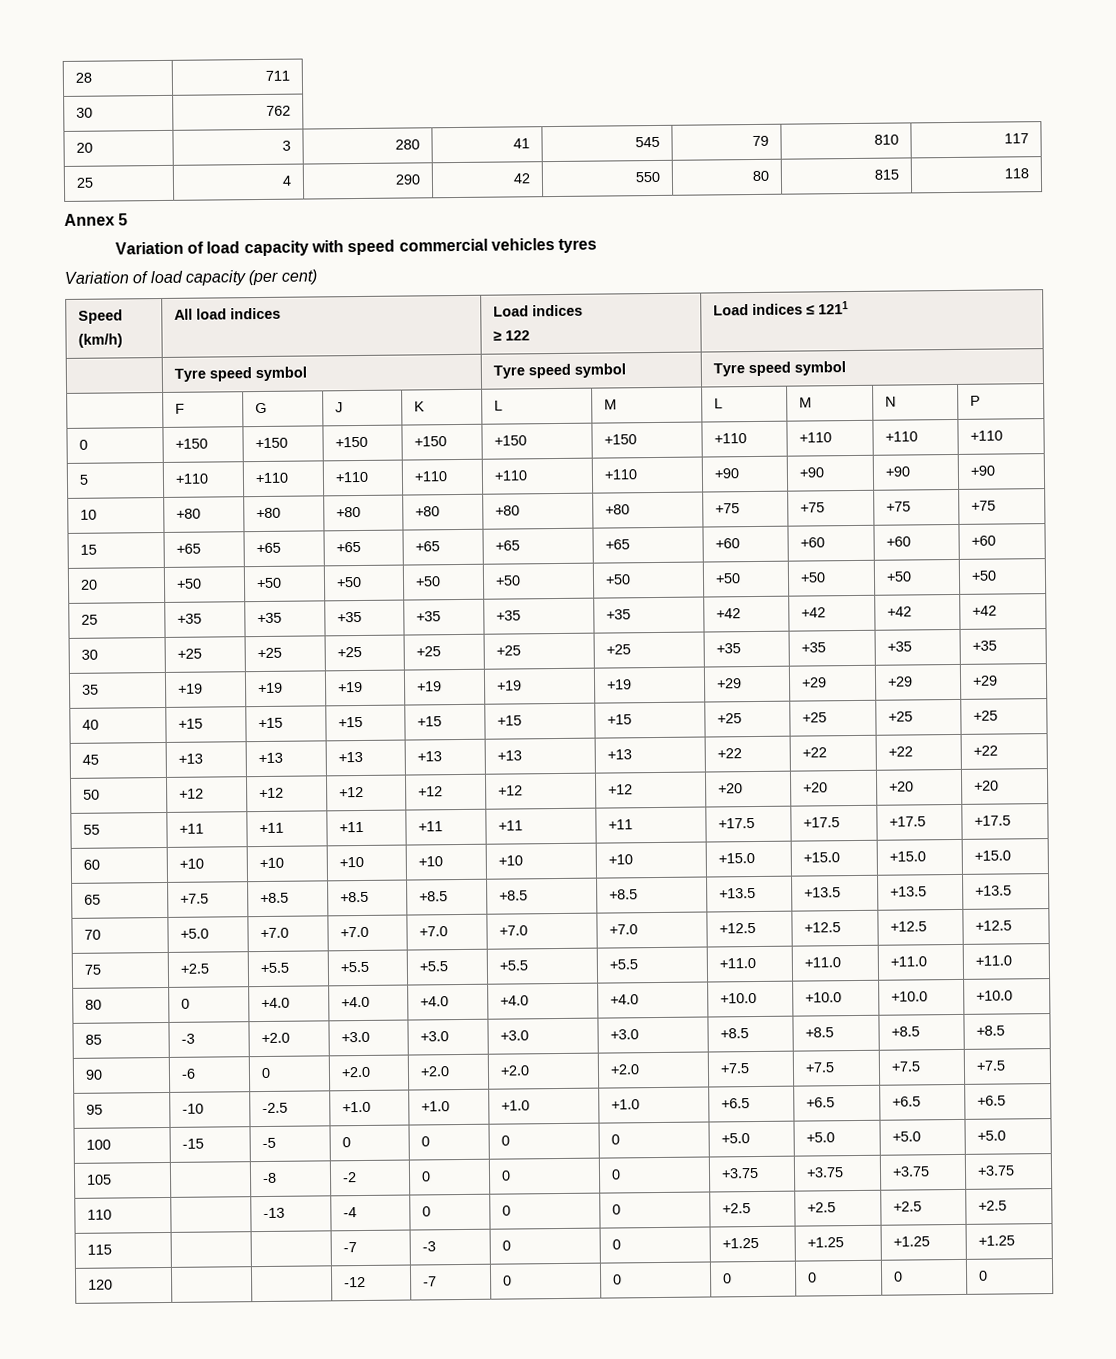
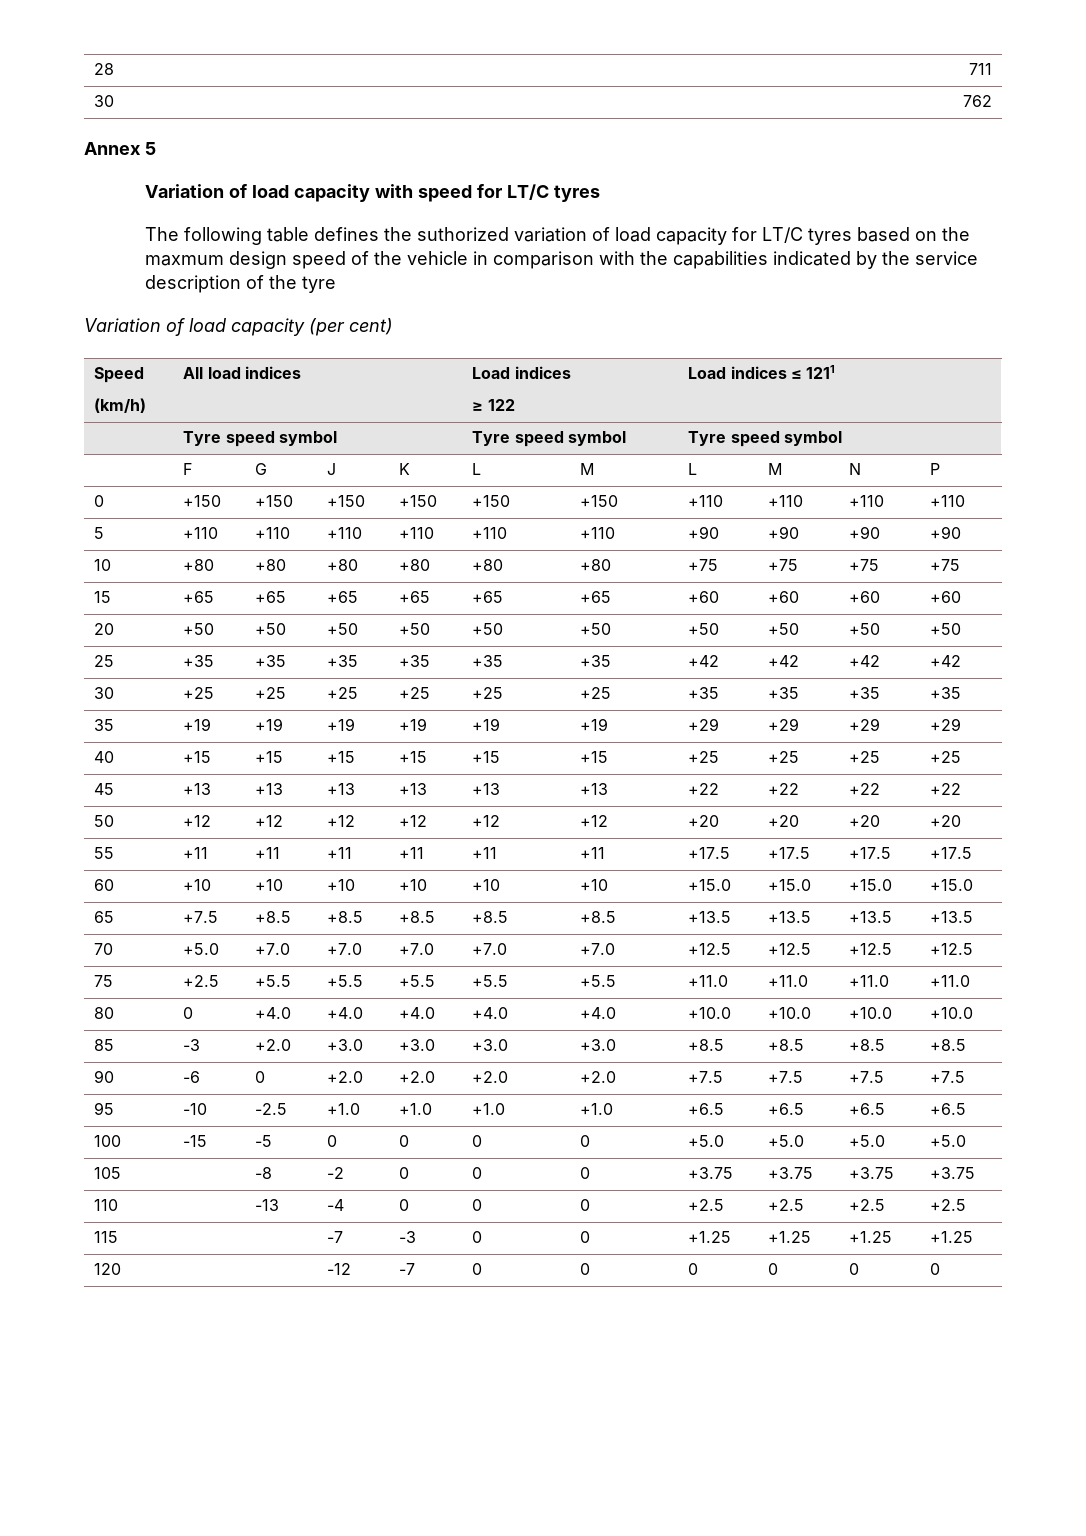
- 20 | 3 | 280 | 41 | 545 | 79 | 810 | 117
- 25 | 4 | 290 | 42 | 550 | 80 | 815 | 118
- Variation of load capacity with speed commercial vehicles tyres
+ Variation of load capacity with speed for LT/C tyres
+ The following table defines the suthorized variation of load capacity for LT/C tyres based on the maxmum design speed of the vehicle in comparison with the capabilities indicated by the service description of the tyre

